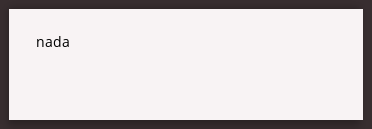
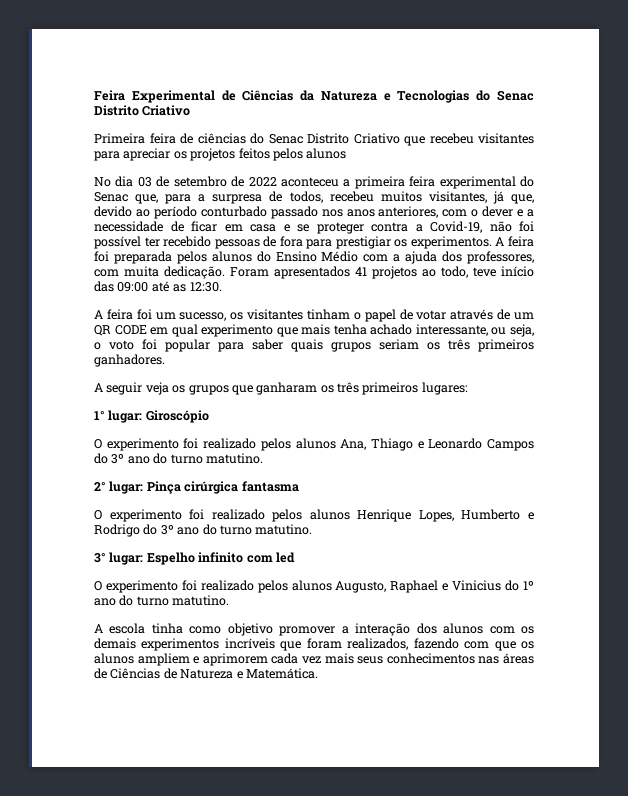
- nada
+ Feira Experimental de Ciências da Natureza e Tecnologias do Senac Distrito Criativo
+ Primeira feira de ciências do Senac Distrito Criativo que recebeu visitantes para apreciar os projetos feitos pelos alunos
+ No dia 03 de setembro de 2022 aconteceu a primeira feira experimental do Senac que, para a surpresa de todos, recebeu muitos visitantes, já que, devido ao período conturbado passado nos anos anteriores, com o dever e a necessidade de ficar em casa e se proteger contra a Covid-19, não foi possível ter recebido pessoas de fora para prestigiar os experimentos. A feira foi preparada pelos alunos do Ensino Médio com a ajuda dos professores, com muita dedicação. Foram apresentados 41 projetos ao todo, teve início das 09:00 até as 12:30.
+ A feira foi um sucesso, os visitantes tinham o papel de votar através de um QR CODE em qual experimento que mais tenha achado interessante, ou seja, o voto foi popular para saber quais grupos seriam os três primeiros ganhadores.
+ A seguir veja os grupos que ganharam os três primeiros lugares:
+ 1° lugar: Giroscópio
+ O experimento foi realizado pelos alunos Ana, Thiago e Leonardo Campos do 3º ano do turno matutino.
+ 2° lugar: Pinça cirúrgica fantasma
+ O experimento foi realizado pelos alunos Henrique Lopes, Humberto e Rodrigo do 3º ano do turno matutino.
+ 3° lugar: Espelho infinito com led
+ O experimento foi realizado pelos alunos Augusto, Raphael e Vinicius do 1º ano do turno matutino.
+ A escola tinha como objetivo promover a interação dos alunos com os demais experimentos incríveis que foram realizados, fazendo com que os alunos ampliem e aprimorem cada vez mais seus conhecimentos nas áreas de Ciências de Natureza e Matemática.

